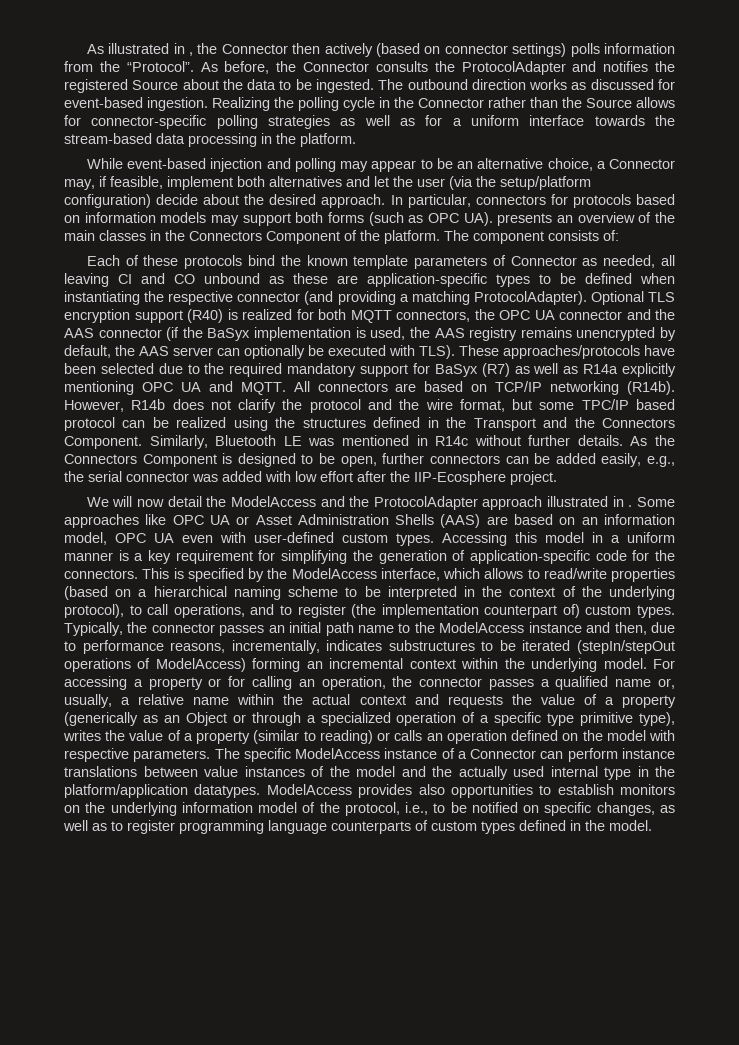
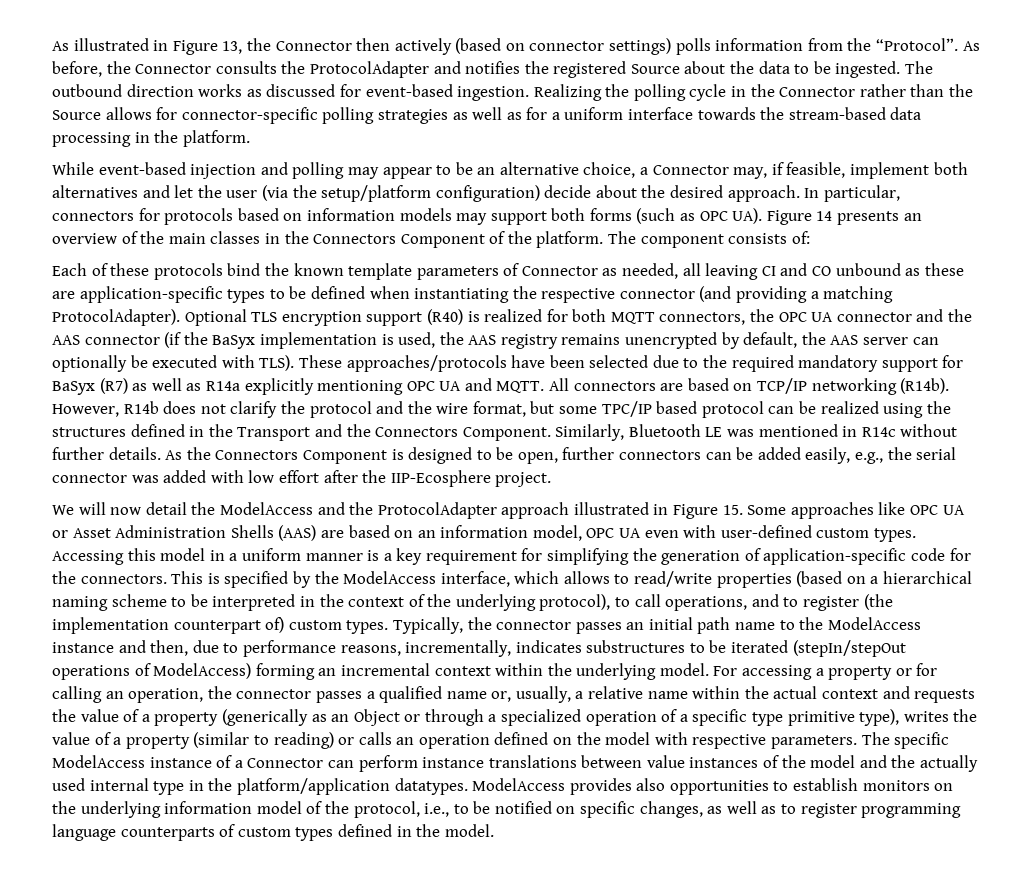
- As illustrated in , the Connector then actively (based on connector settings) polls information from the “Protocol”.
+ As illustrated in Figure 13, the Connector then actively (based on connector settings) polls information from the “Protocol”.
- In particular, connectors for protocols based on information models may support both forms (such as OPC UA). presents an overview of the main classes in the Connectors Component of the platform.
+ In particular, connectors for protocols based on information models may support both forms (such as OPC UA). Figure 14 presents an overview of the main classes in the Connectors Component of the platform.
- We will now detail the ModelAccess and the ProtocolAdapter approach illustrated in . Some approaches like OPC UA or Asset Administration Shells (AAS) are based on an information model, OPC UA even with user-defined custom types.
+ We will now detail the ModelAccess and the ProtocolAdapter approach illustrated in Figure 15. Some approaches like OPC UA or Asset Administration Shells (AAS) are based on an information model, OPC UA even with user-defined custom types.

